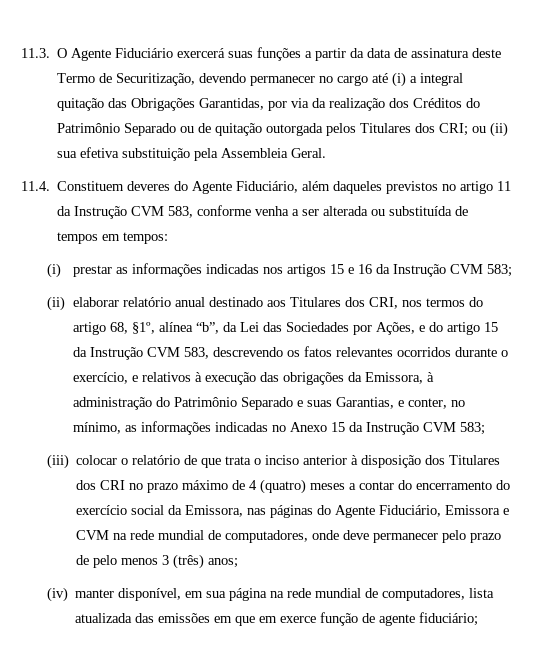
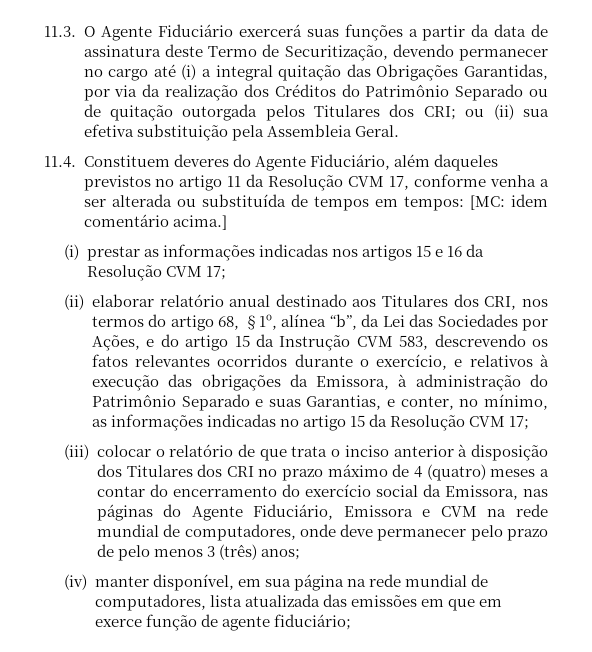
- 11.4. Constituem deveres do Agente Fiduciário, além daqueles previstos no artigo 11 da Instrução CVM 583, conforme venha a ser alterada ou substituída de tempos em tempos:
+ 11.4. Constituem deveres do Agente Fiduciário, além daqueles previstos no artigo 11 da Resolução CVM 17, conforme venha a ser alterada ou substituída de tempos em tempos: [MC: idem comentário acima.]
- (i) prestar as informações indicadas nos artigos 15 e 16 da Instrução CVM 583;
+ (i) prestar as informações indicadas nos artigos 15 e 16 da Resolução CVM 17;
- (ii) elaborar relatório anual destinado aos Titulares dos CRI, nos termos do artigo 68, §1º, alínea “b”, da Lei das Sociedades por Ações, e do artigo 15 da Instrução CVM 583, descrevendo os fatos relevantes ocorridos durante o exercício, e relativos à execução das obrigações da Emissora, à administração do Patrimônio Separado e suas Garantias, e conter, no mínimo, as informações indicadas no Anexo 15 da Instrução CVM 583;
+ (ii) elaborar relatório anual destinado aos Titulares dos CRI, nos termos do artigo 68, §1º, alínea “b”, da Lei das Sociedades por Ações, e do artigo 15 da Instrução CVM 583, descrevendo os fatos relevantes ocorridos durante o exercício, e relativos à execução das obrigações da Emissora, à administração do Patrimônio Separado e suas Garantias, e conter, no mínimo, as informações indicadas no artigo 15 da Resolução CVM 17;

